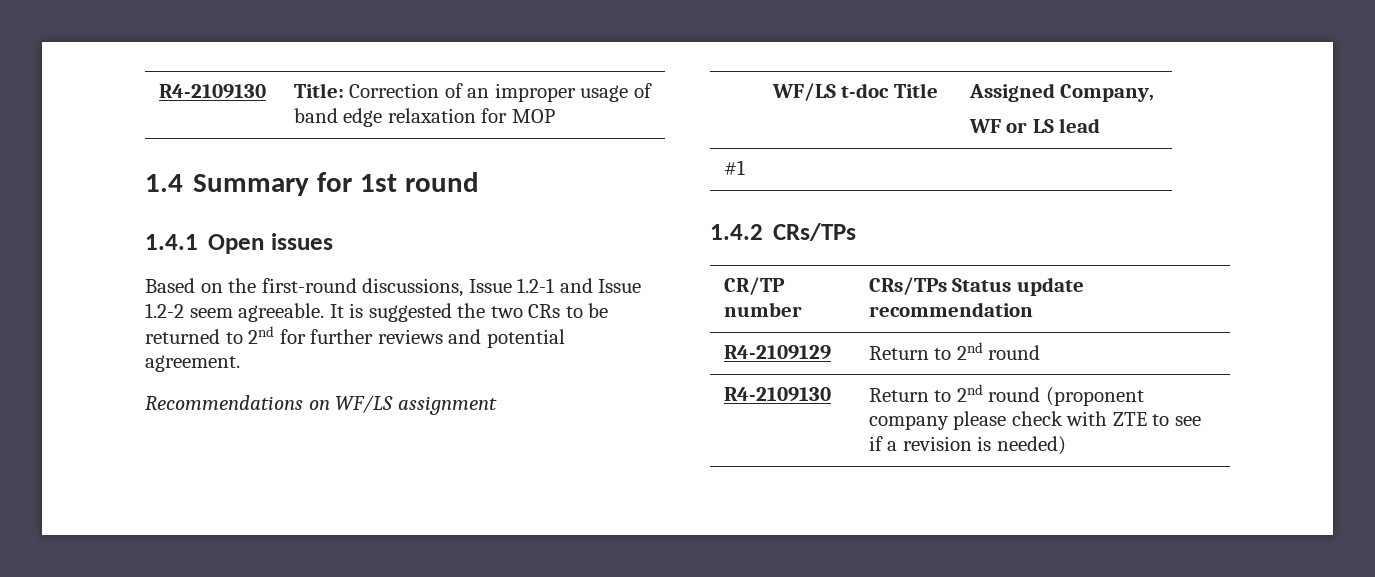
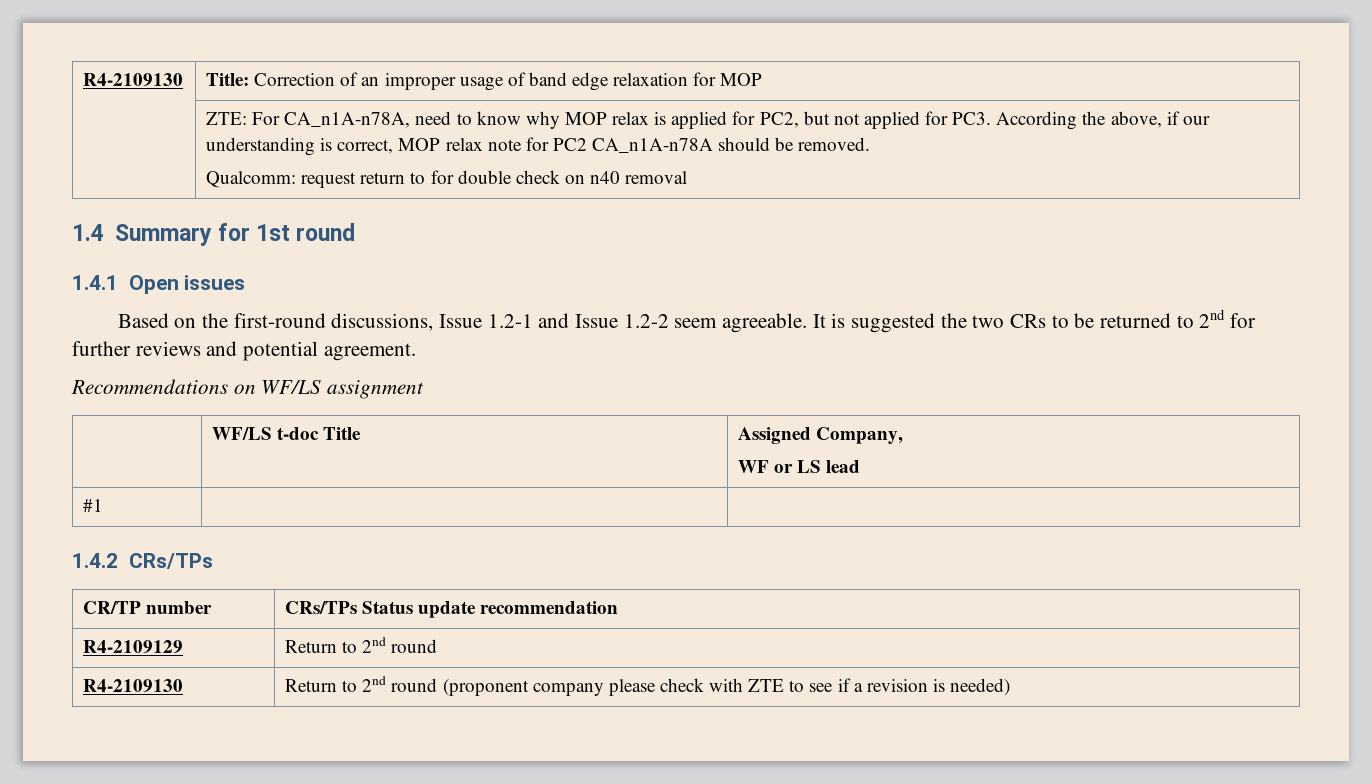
+ ZTE: For CA_n1A-n78A, need to know why MOP relax is applied for PC2, but not applied for PC3. According the above, if our understanding is correct, MOP relax note for PC2 CA_n1A-n78A should be removed.
+ Qualcomm: request return to for double check on n40 removal

